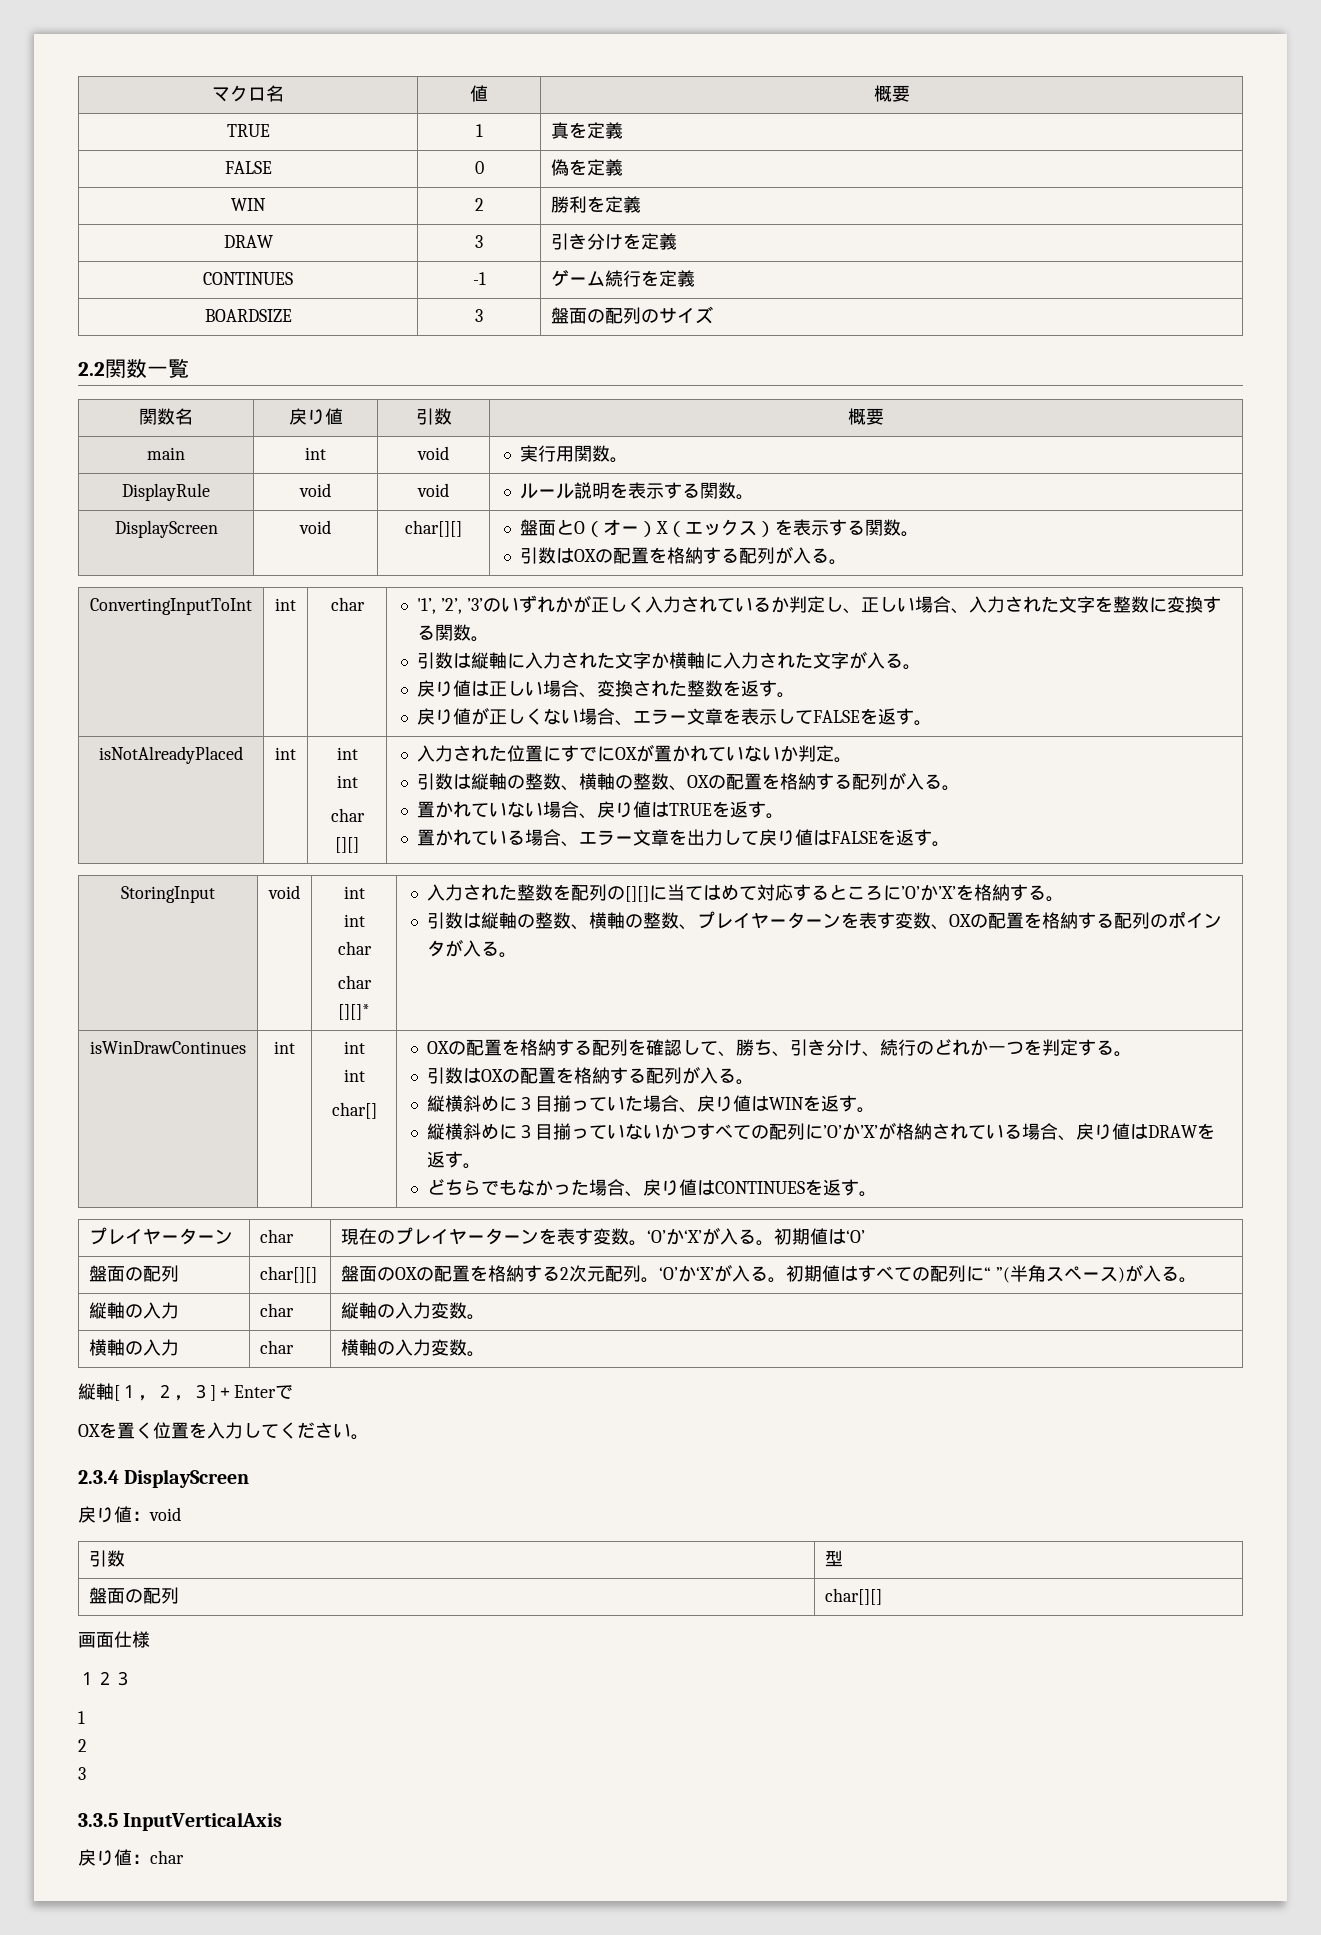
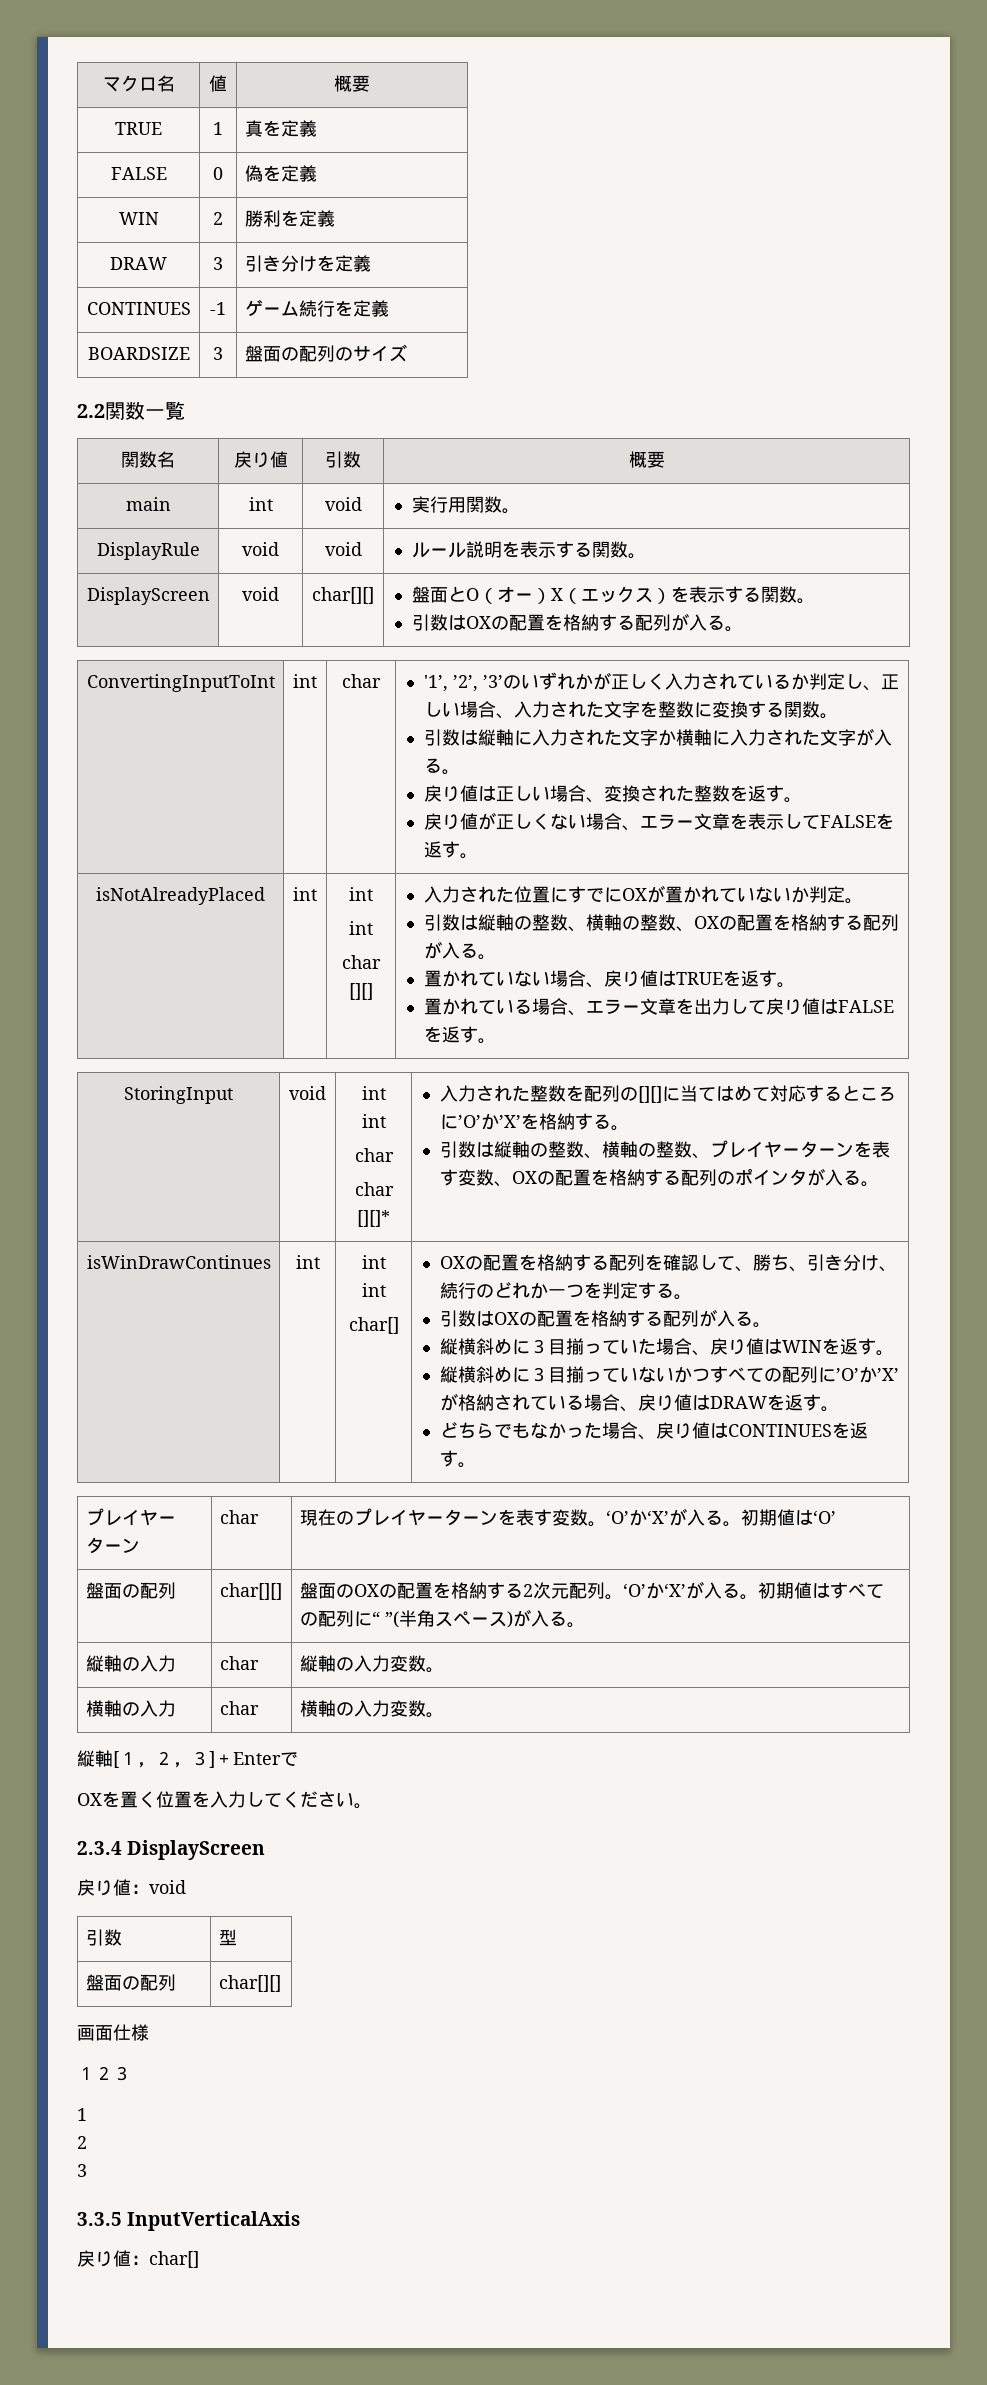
- 戻り値：char
+ 戻り値：char[]

